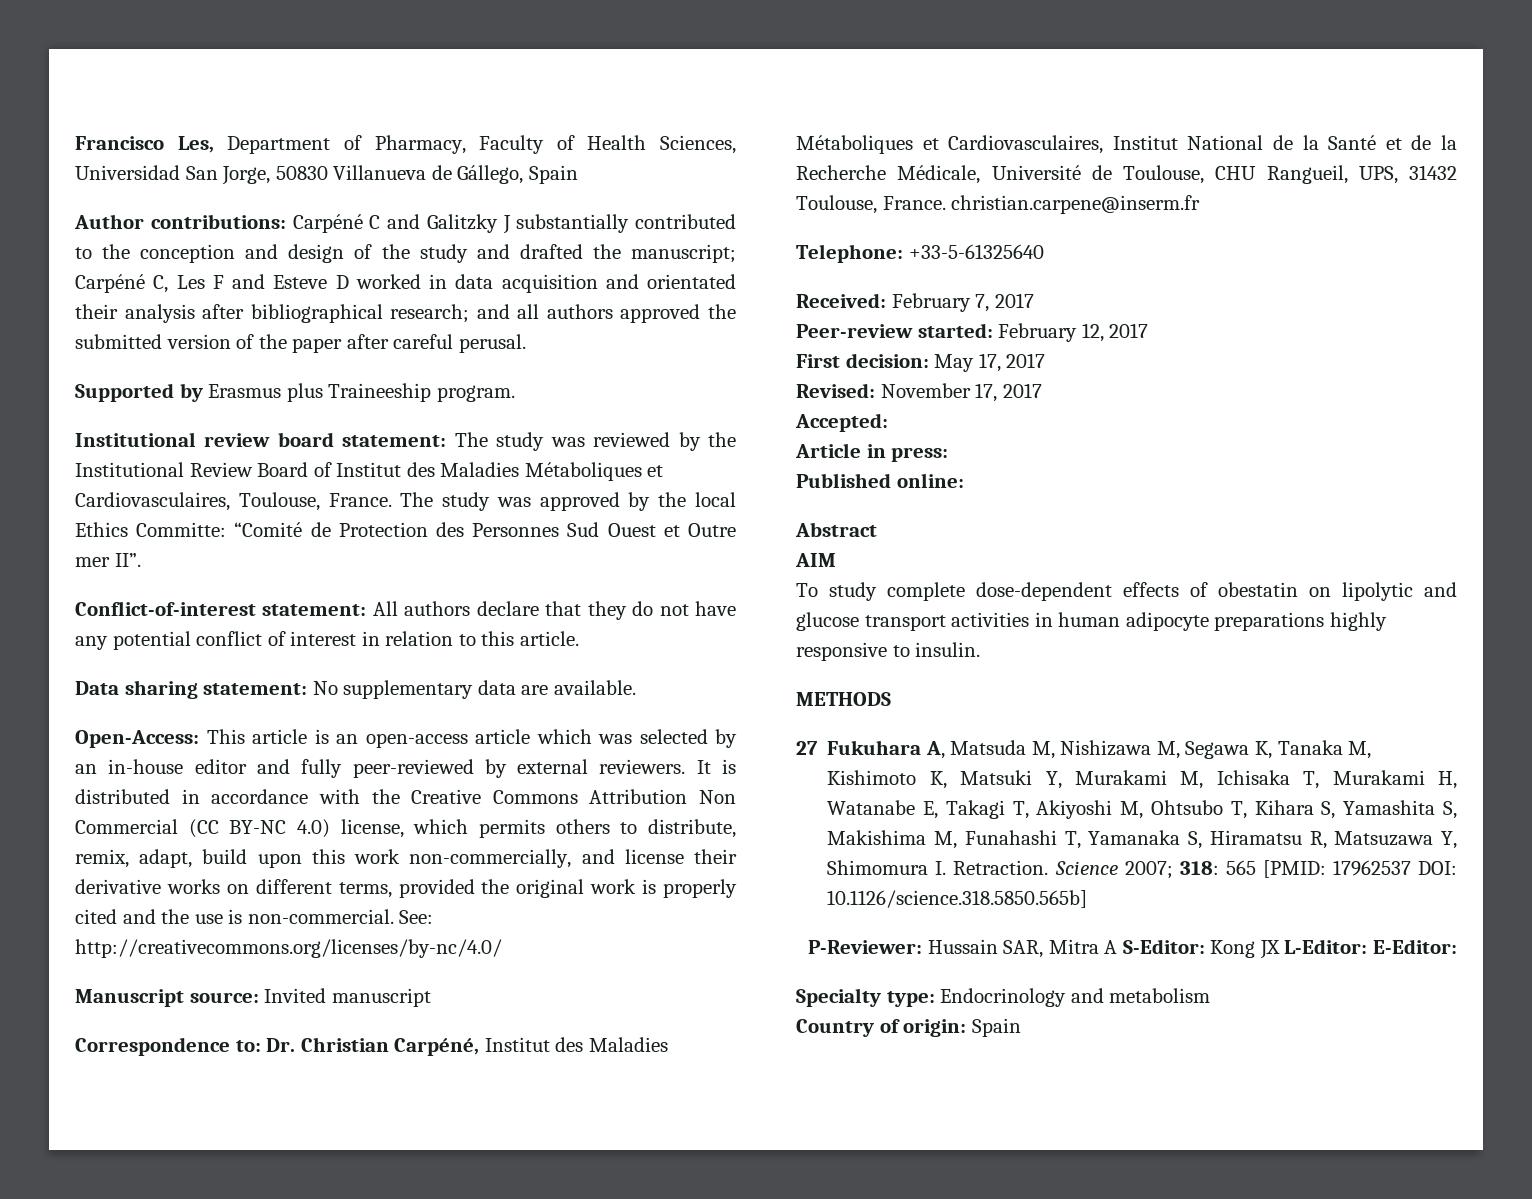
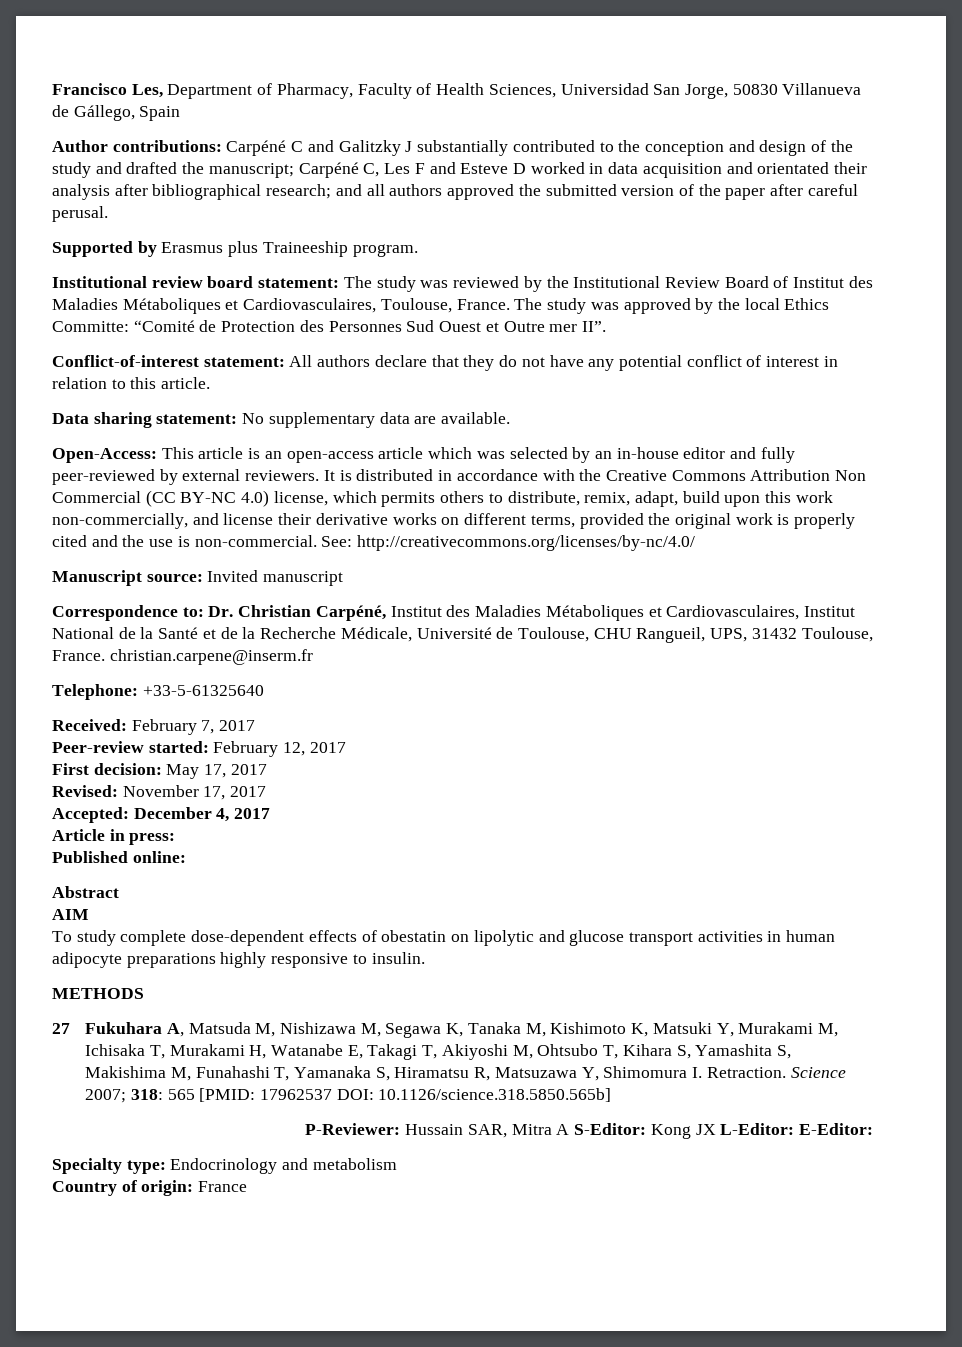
- Accepted:
+ Accepted: December 4, 2017
- Country of origin: Spain
+ Country of origin: France

